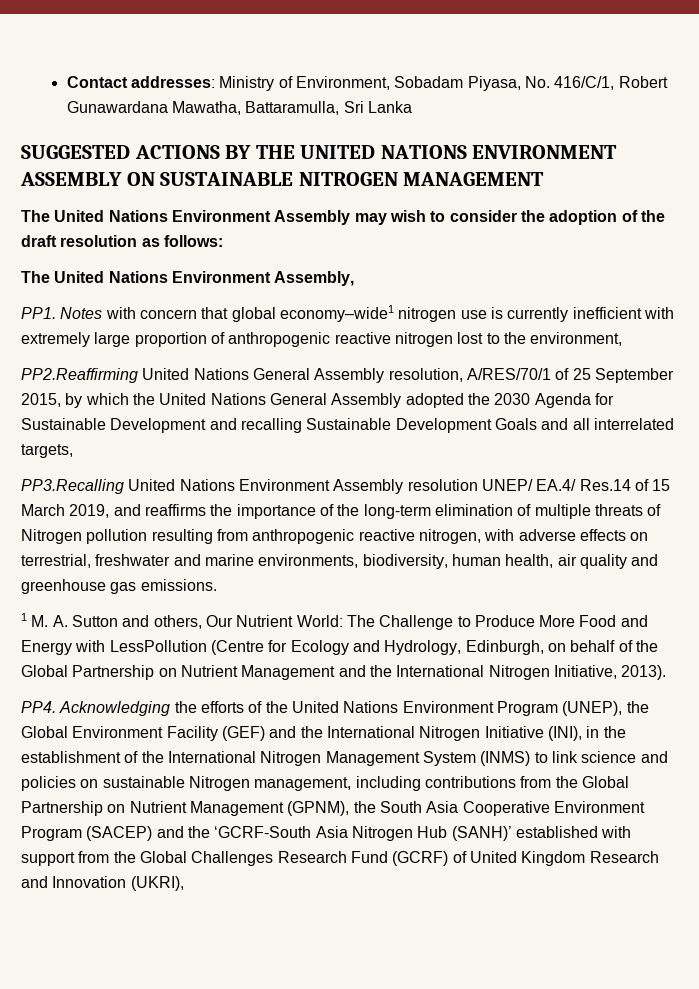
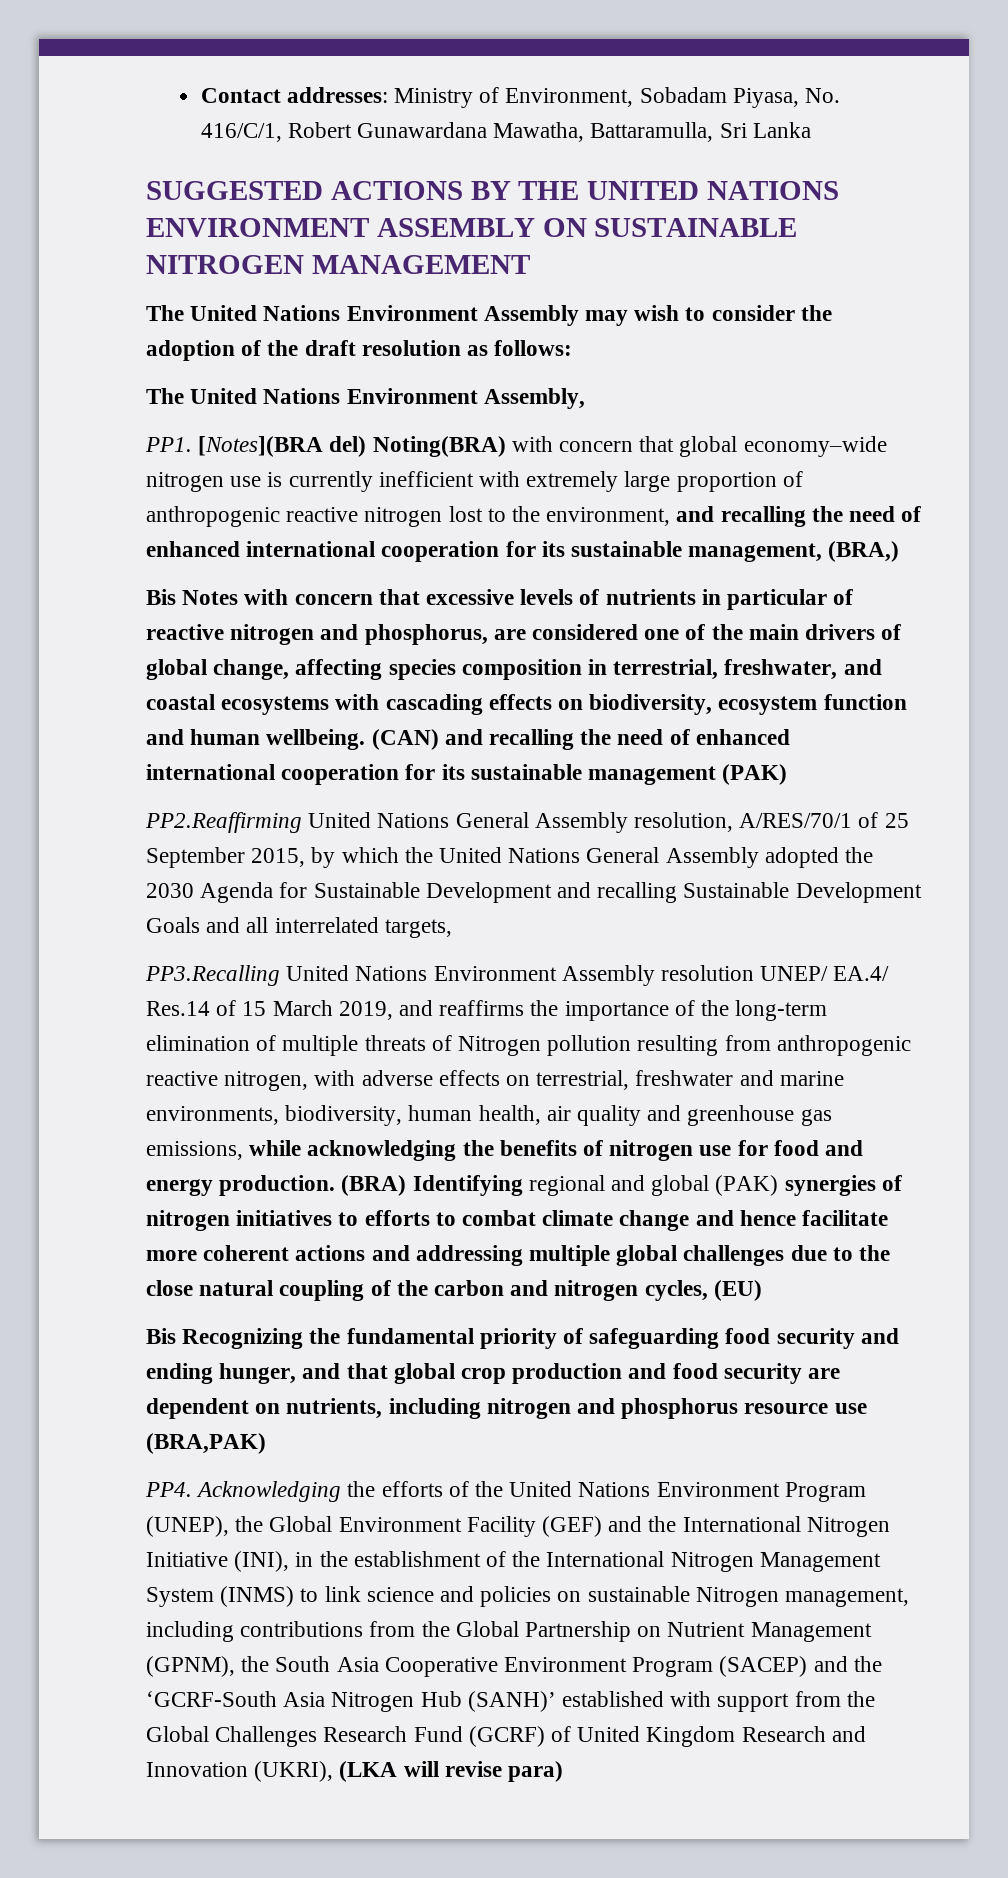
- PP1. Notes with concern that global economy–wide1 nitrogen use is currently inefficient with extremely large proportion of anthropogenic reactive nitrogen lost to the environment,
+ PP1. [Notes](BRA del) Noting(BRA) with concern that global economy–wide nitrogen use is currently inefficient with extremely large proportion of anthropogenic reactive nitrogen lost to the environment, and recalling the need of enhanced international cooperation for its sustainable management, (BRA,)
+ Bis Notes with concern that excessive levels of nutrients in particular of reactive nitrogen and phosphorus, are considered one of the main drivers of global change, affecting species composition in terrestrial, freshwater, and coastal ecosystems with cascading effects on biodiversity, ecosystem function and human wellbeing. (CAN) and recalling the need of enhanced international cooperation for its sustainable management (PAK)
- PP3.Recalling United Nations Environment Assembly resolution UNEP/ EA.4/ Res.14 of 15 March 2019, and reaffirms the importance of the long-term elimination of multiple threats of Nitrogen pollution resulting from anthropogenic reactive nitrogen, with adverse effects on terrestrial, freshwater and marine environments, biodiversity, human health, air quality and greenhouse gas emissions.
- 1 M. A. Sutton and others, Our Nutrient World: The Challenge to Produce More Food and Energy with LessPollution (Centre for Ecology and Hydrology, Edinburgh, on behalf of the Global Partnership on Nutrient Management and the International Nitrogen Initiative, 2013).
+ PP3.Recalling United Nations Environment Assembly resolution UNEP/ EA.4/ Res.14 of 15 March 2019, and reaffirms the importance of the long-term elimination of multiple threats of Nitrogen pollution resulting from anthropogenic reactive nitrogen, with adverse effects on terrestrial, freshwater and marine environments, biodiversity, human health, air quality and greenhouse gas emissions, while acknowledging the benefits of nitrogen use for food and energy production. (BRA) Identifying regional and global (PAK) synergies of nitrogen initiatives to efforts to combat climate change and hence facilitate more coherent actions and addressing multiple global challenges due to the close natural coupling of the carbon and nitrogen cycles, (EU)
+ Bis Recognizing the fundamental priority of safeguarding food security and ending hunger, and that global crop production and food security are dependent on nutrients, including nitrogen and phosphorus resource use (BRA,PAK)
- PP4. Acknowledging the efforts of the United Nations Environment Program (UNEP), the Global Environment Facility (GEF) and the International Nitrogen Initiative (INI), in the establishment of the International Nitrogen Management System (INMS) to link science and policies on sustainable Nitrogen management, including contributions from the Global Partnership on Nutrient Management (GPNM), the South Asia Cooperative Environment Program (SACEP) and the ‘GCRF-South Asia Nitrogen Hub (SANH)’ established with support from the Global Challenges Research Fund (GCRF) of United Kingdom Research and Innovation (UKRI),
+ PP4. Acknowledging the efforts of the United Nations Environment Program (UNEP), the Global Environment Facility (GEF) and the International Nitrogen Initiative (INI), in the establishment of the International Nitrogen Management System (INMS) to link science and policies on sustainable Nitrogen management, including contributions from the Global Partnership on Nutrient Management (GPNM), the South Asia Cooperative Environment Program (SACEP) and the ‘GCRF-South Asia Nitrogen Hub (SANH)’ established with support from the Global Challenges Research Fund (GCRF) of United Kingdom Research and Innovation (UKRI), (LKA will revise para)

